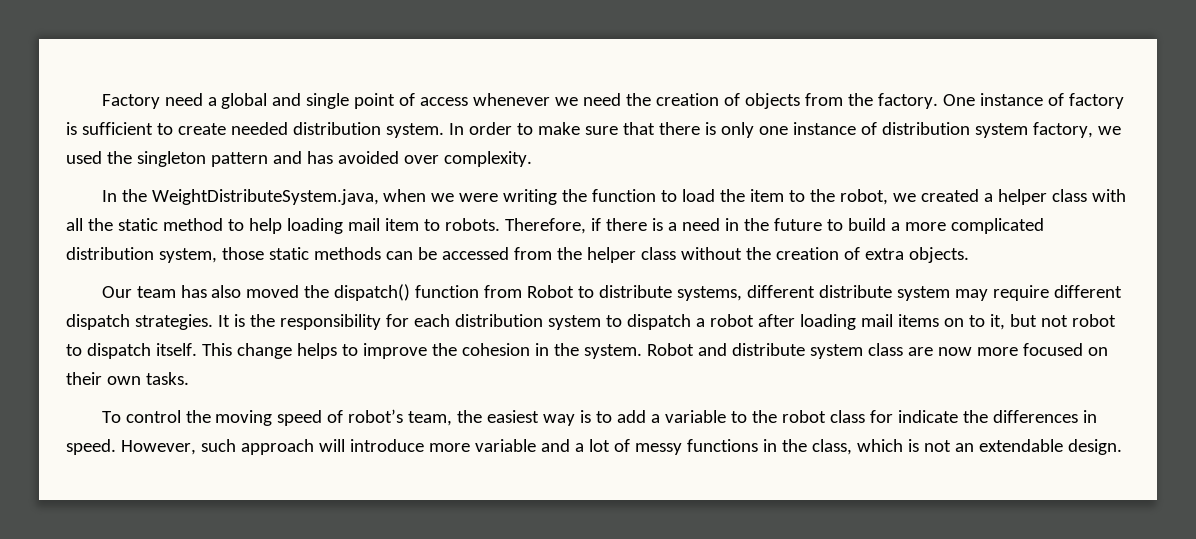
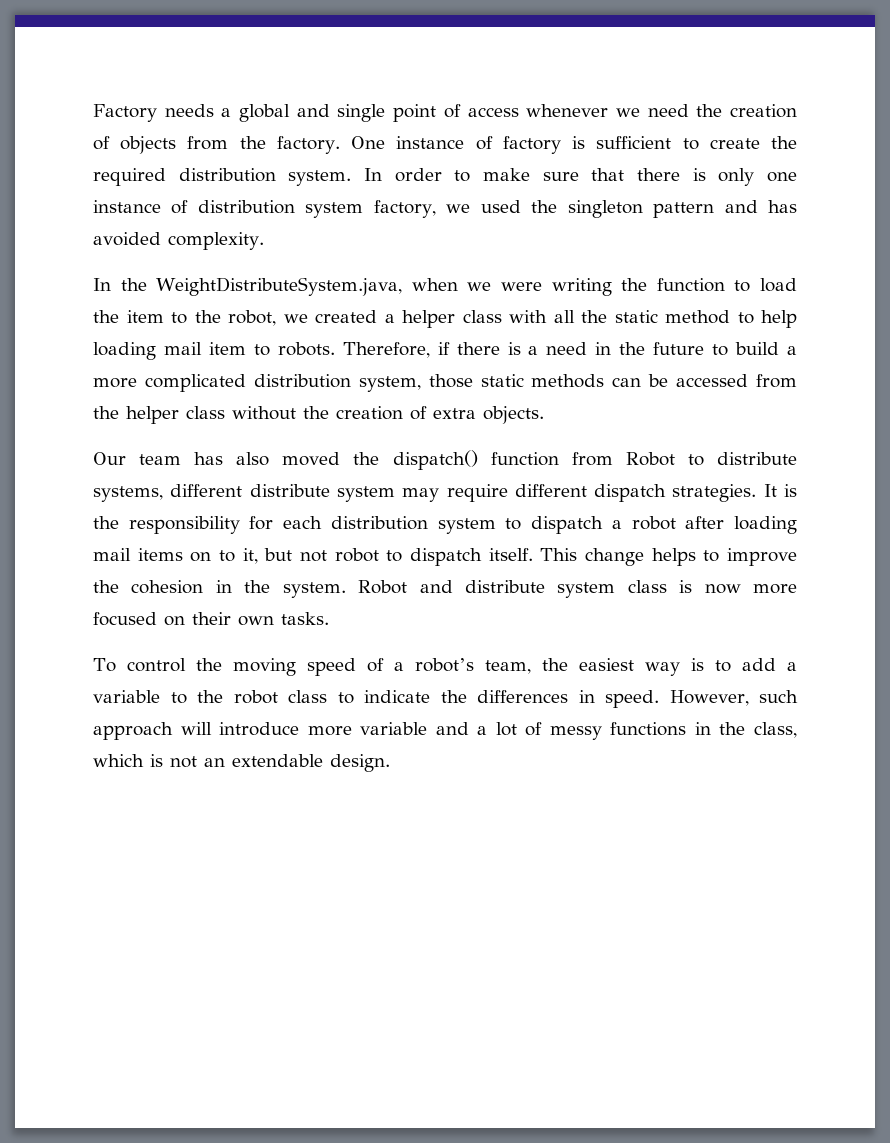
- Factory need a global and single point of access whenever we need the creation of objects from the factory.
+ Factory needs a global and single point of access whenever we need the creation of objects from the factory.
- One instance of factory is sufficient to create needed distribution system.
+ One instance of factory is sufficient to create the required distribution system.
- In order to make sure that there is only one instance of distribution system factory, we used the singleton pattern and has avoided over complexity.
+ In order to make sure that there is only one instance of distribution system factory, we used the singleton pattern and has avoided complexity.
- Robot and distribute system class are now more focused on their own tasks.
+ Robot and distribute system class is now more focused on their own tasks.
- To control the moving speed of robot’s team, the easiest way is to add a variable to the robot class for indicate the differences in speed.
+ To control the moving speed of a robot’s team, the easiest way is to add a variable to the robot class to indicate the differences in speed.

